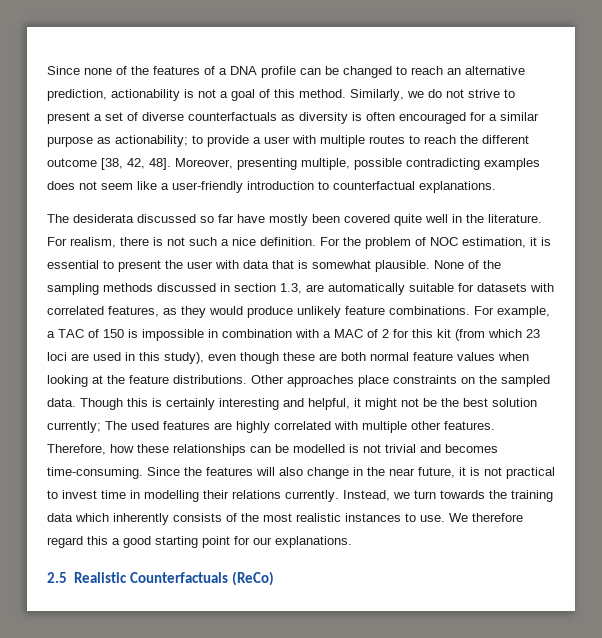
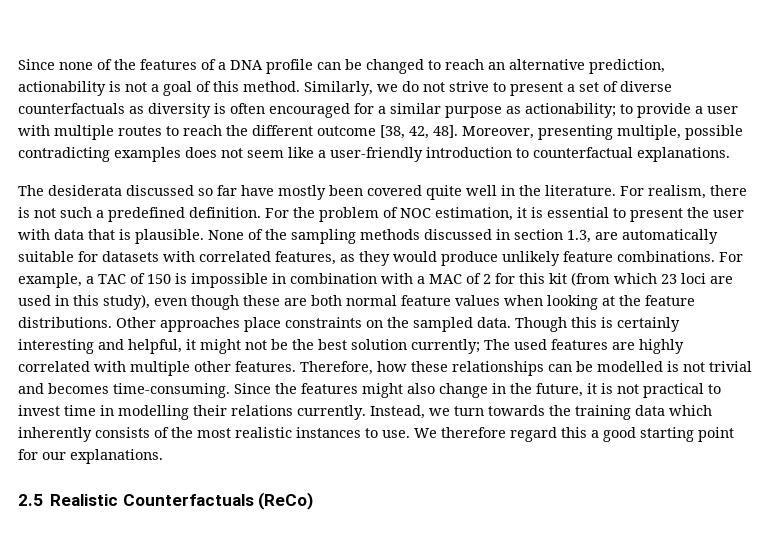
- For realism, there is not such a nice definition.
+ For realism, there is not such a predefined definition.
- For the problem of NOC estimation, it is essential to present the user with data that is somewhat plausible.
+ For the problem of NOC estimation, it is essential to present the user with data that is plausible.
- Since the features will also change in the near future, it is not practical to invest time in modelling their relations currently.
+ Since the features might also change in the future, it is not practical to invest time in modelling their relations currently.

